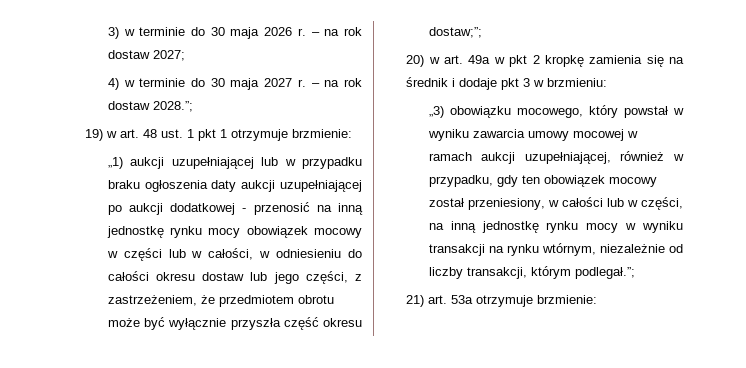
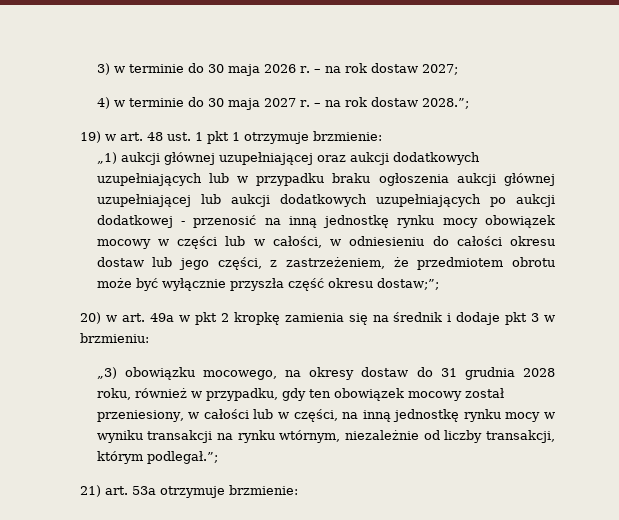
- „1) aukcji uzupełniającej lub w przypadku braku ogłoszenia daty aukcji uzupełniającej po aukcji dodatkowej - przenosić na inną jednostkę rynku mocy obowiązek mocowy w części lub w całości, w odniesieniu do całości okresu dostaw lub jego części, z zastrzeżeniem, że przedmiotem obrotu może być wyłącznie przyszła część okresu dostaw;”;
+ „1) aukcji głównej uzupełniającej oraz aukcji dodatkowych uzupełniających lub w przypadku braku ogłoszenia aukcji głównej uzupełniającej lub aukcji dodatkowych uzupełniających po aukcji dodatkowej - przenosić na inną jednostkę rynku mocy obowiązek mocowy w części lub w całości, w odniesieniu do całości okresu dostaw lub jego części, z zastrzeżeniem, że przedmiotem obrotu może być wyłącznie przyszła część okresu dostaw;”;
- „3) obowiązku mocowego, który powstał w wyniku zawarcia umowy mocowej w ramach aukcji uzupełniającej, również w przypadku, gdy ten obowiązek mocowy został przeniesiony, w całości lub w części, na inną jednostkę rynku mocy w wyniku transakcji na rynku wtórnym, niezależnie od liczby transakcji, którym podlegał.”;
+ „3) obowiązku mocowego, na okresy dostaw do 31 grudnia 2028 roku, również w przypadku, gdy ten obowiązek mocowy został przeniesiony, w całości lub w części, na inną jednostkę rynku mocy w wyniku transakcji na rynku wtórnym, niezależnie od liczby transakcji, którym podlegał.”;

